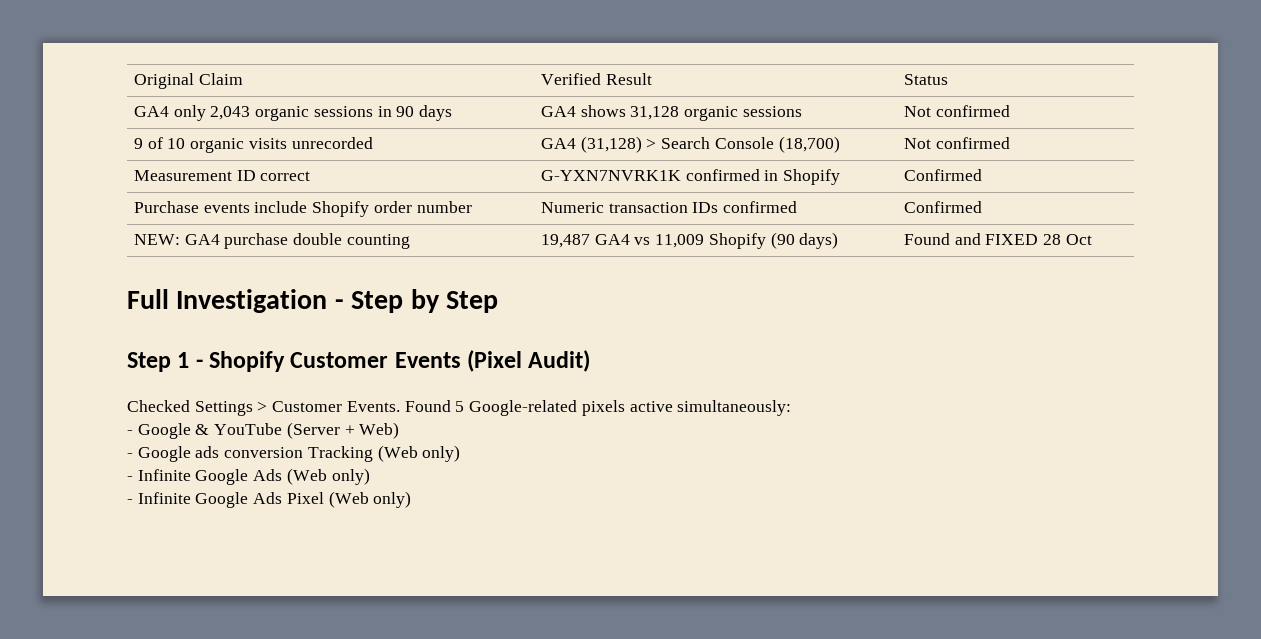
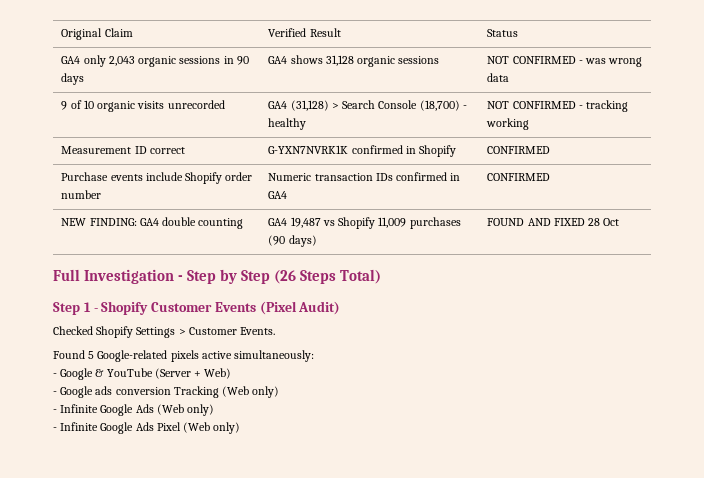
- GA4 only 2,043 organic sessions in 90 days | GA4 shows 31,128 organic sessions | Not confirmed
+ GA4 only 2,043 organic sessions in 90 days | GA4 shows 31,128 organic sessions | NOT CONFIRMED - was wrong data
- 9 of 10 organic visits unrecorded | GA4 (31,128) > Search Console (18,700) | Not confirmed
+ 9 of 10 organic visits unrecorded | GA4 (31,128) > Search Console (18,700) - healthy | NOT CONFIRMED - tracking working
- Measurement ID correct | G-YXN7NVRK1K confirmed in Shopify | Confirmed
+ Measurement ID correct | G-YXN7NVRK1K confirmed in Shopify | CONFIRMED
- Purchase events include Shopify order number | Numeric transaction IDs confirmed | Confirmed
- NEW: GA4 purchase double counting | 19,487 GA4 vs 11,009 Shopify (90 days) | Found and FIXED 28 Oct
+ Purchase events include Shopify order number | Numeric transaction IDs confirmed in GA4 | CONFIRMED
+ NEW FINDING: GA4 double counting | GA4 19,487 vs Shopify 11,009 purchases (90 days) | FOUND AND FIXED 28 Oct
- Full Investigation - Step by Step
+ Full Investigation - Step by Step (26 Steps Total)
- Checked Settings > Customer Events. Found 5 Google-related pixels active simultaneously:
+ Checked Shopify Settings > Customer Events.
+ Found 5 Google-related pixels active simultaneously:

